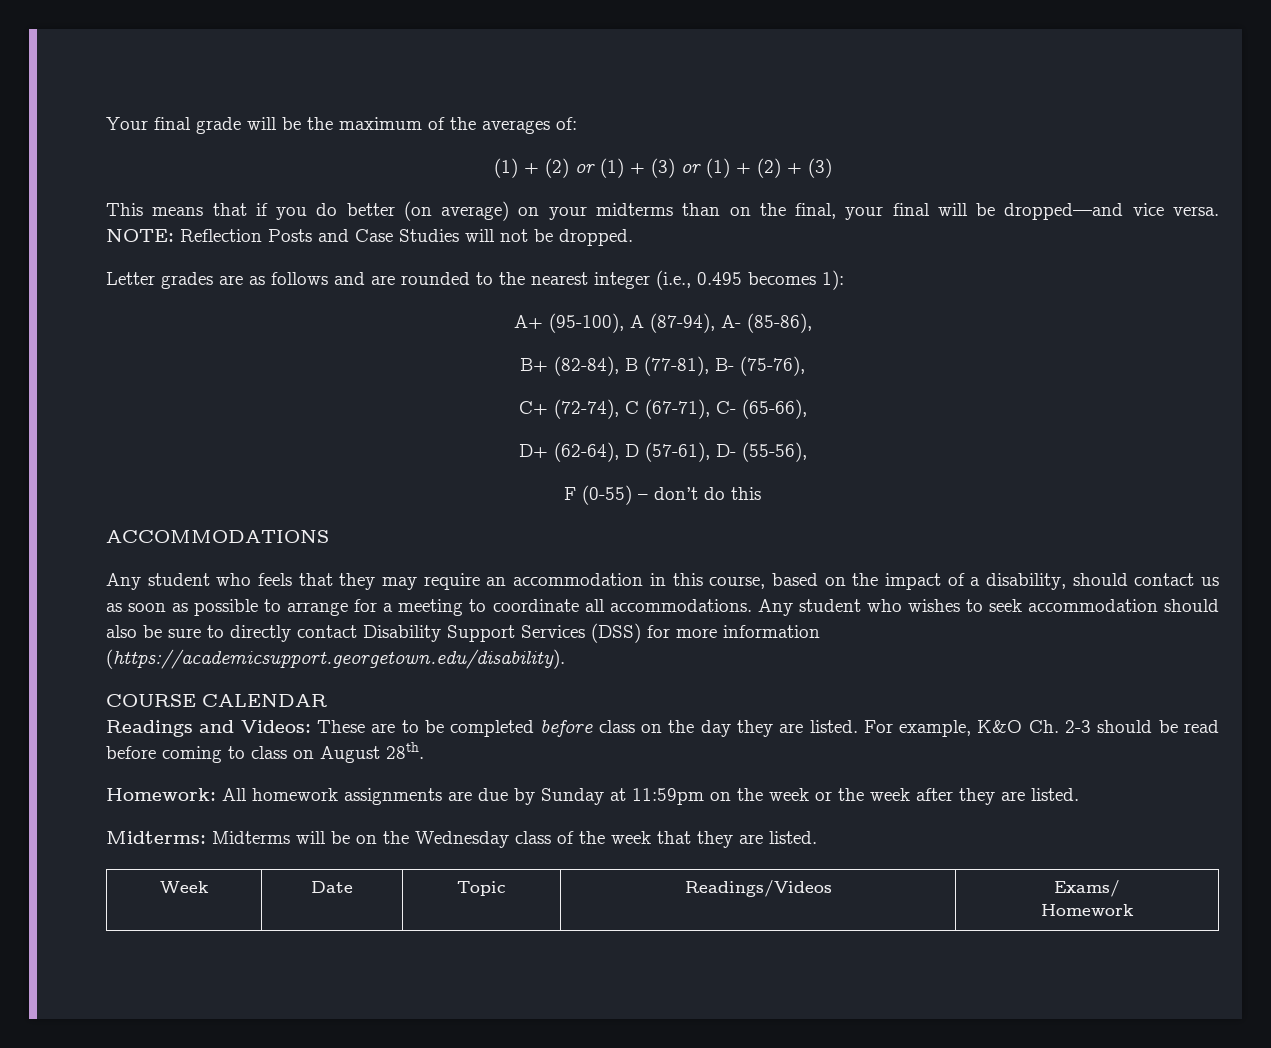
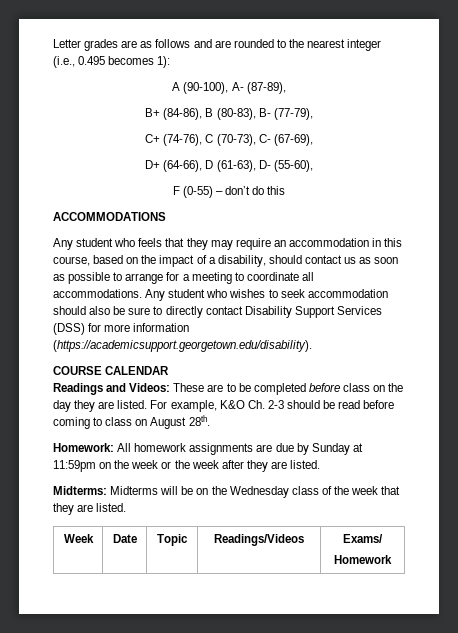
- Your final grade will be the maximum of the averages of:
- (1) + (2) or (1) + (3) or (1) + (2) + (3)
- This means that if you do better (on average) on your midterms than on the final, your final will be dropped—and vice versa. NOTE: Reflection Posts and Case Studies will not be dropped.
- A+ (95-100), A (87-94), A- (85-86),
- B+ (82-84), B (77-81), B- (75-76),
- C+ (72-74), C (67-71), C- (65-66),
- D+ (62-64), D (57-61), D- (55-56),
+ A (90-100), A- (87-89),
+ B+ (84-86), B (80-83), B- (77-79),
+ C+ (74-76), C (70-73), C- (67-69),
+ D+ (64-66), D (61-63), D- (55-60),

